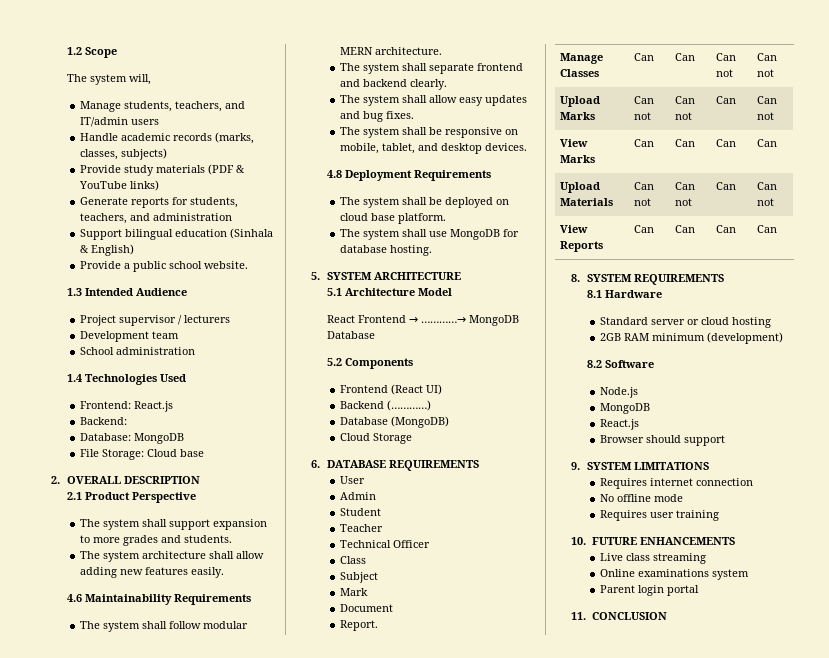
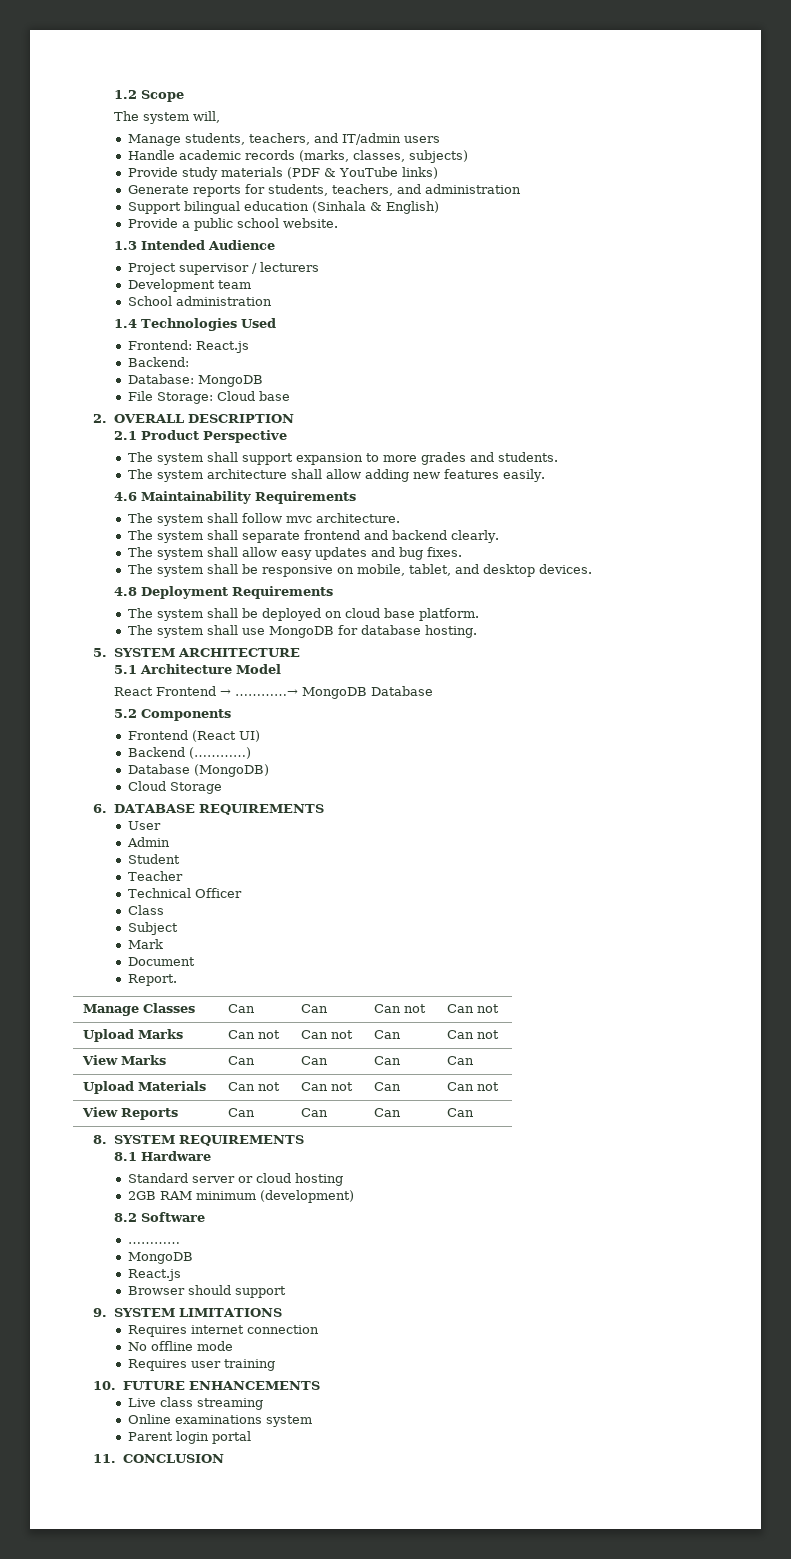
- The system shall follow modular MERN architecture.
+ The system shall follow mvc architecture.
- Node.js
+ …………

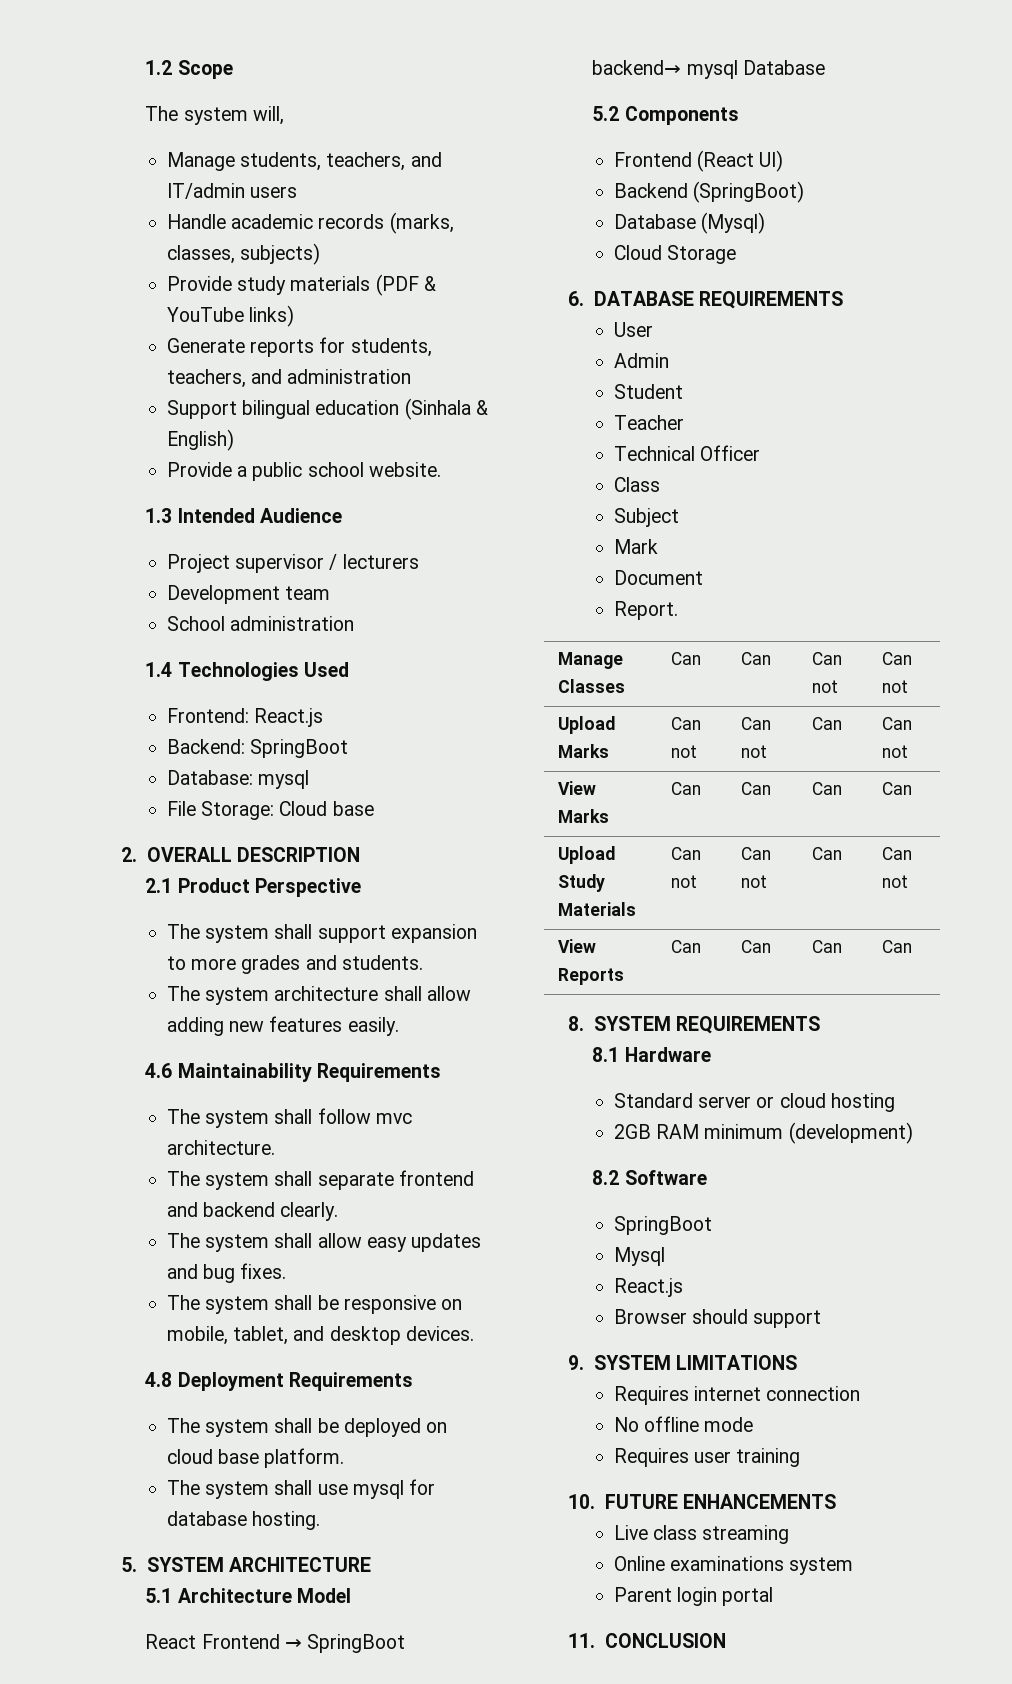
- Backend:
+ Backend: SpringBoot
- Database: MongoDB
+ Database: mysql
- The system shall use MongoDB for database hosting.
+ The system shall use mysql for database hosting.
- React Frontend → …………→ MongoDB Database
+ React Frontend → SpringBoot backend→ mysql Database
- Backend (…………)
- Database (MongoDB)
+ Backend (SpringBoot)
+ Database (Mysql)
- Upload Materials | Can not | Can not | Can | Can not
+ Upload Study Materials | Can not | Can not | Can | Can not
  8.2 Software
- …………
- MongoDB
+ SpringBoot
+ Mysql

